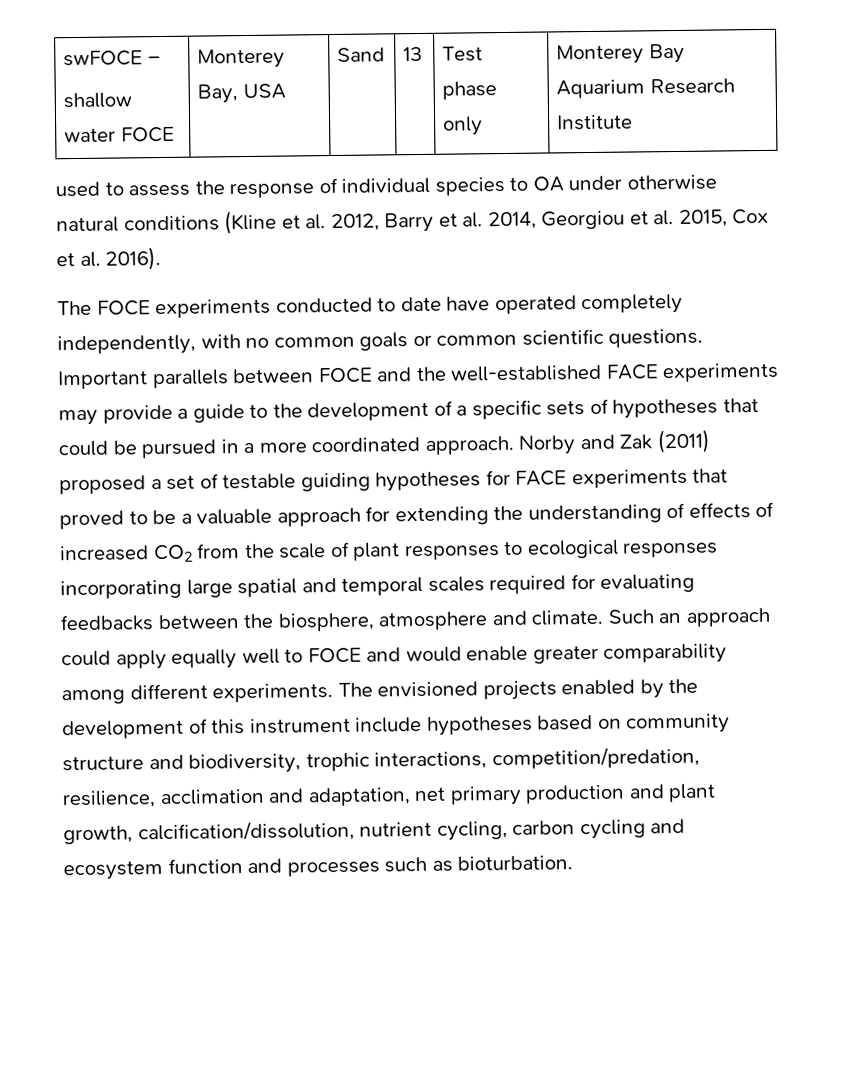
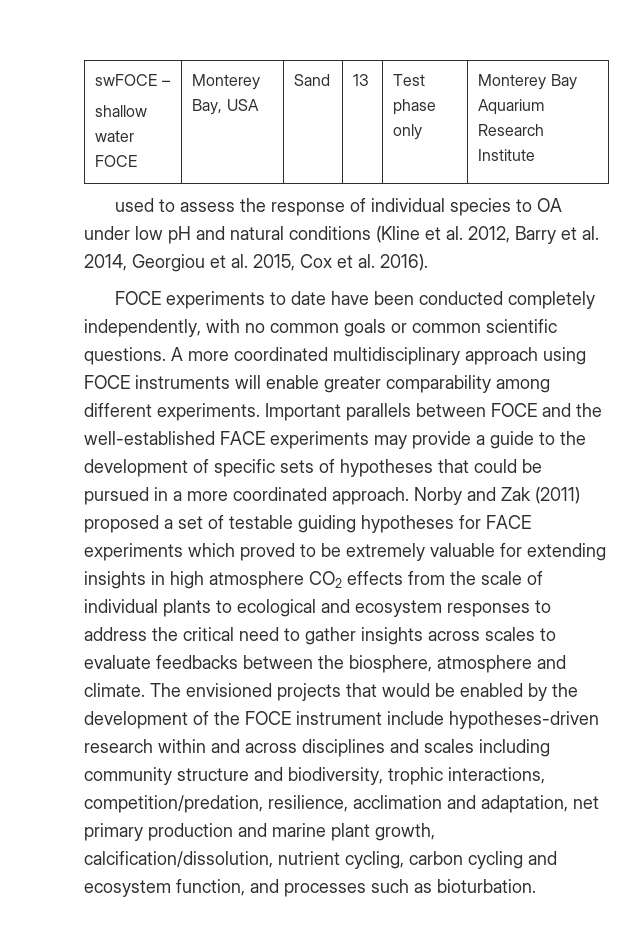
- used to assess the response of individual species to OA under otherwise natural conditions (Kline et al. 2012, Barry et al. 2014, Georgiou et al. 2015, Cox et al. 2016).
+ used to assess the response of individual species to OA under low pH and natural conditions (Kline et al. 2012, Barry et al. 2014, Georgiou et al. 2015, Cox et al. 2016).
- The FOCE experiments conducted to date have operated completely independently, with no common goals or common scientific questions.
+ FOCE experiments to date have been conducted completely independently, with no common goals or common scientific questions.
+ A more coordinated multidisciplinary approach using FOCE instruments will enable greater comparability among different experiments.
- Important parallels between FOCE and the well-established FACE experiments may provide a guide to the development of a specific sets of hypotheses that could be pursued in a more coordinated approach.
+ Important parallels between FOCE and the well-established FACE experiments may provide a guide to the development of specific sets of hypotheses that could be pursued in a more coordinated approach.
- Norby and Zak (2011) proposed a set of testable guiding hypotheses for FACE experiments that proved to be a valuable approach for extending the understanding of effects of increased CO2 from the scale of plant responses to ecological responses incorporating large spatial and temporal scales required for evaluating feedbacks between the biosphere, atmosphere and climate.
+ Norby and Zak (2011) proposed a set of testable guiding hypotheses for FACE experiments which proved to be extremely valuable for extending insights in high atmosphere CO2 effects from the scale of individual plants to ecological and ecosystem responses to address the critical need to gather insights across scales to evaluate feedbacks between the biosphere, atmosphere and climate.
- Such an approach could apply equally well to FOCE and would enable greater comparability among different experiments. The envisioned projects enabled by the development of this instrument include hypotheses based on community structure and biodiversity, trophic interactions, competition/predation, resilience, acclimation and adaptation, net primary production and plant growth, calcification/dissolution, nutrient cycling, carbon cycling and ecosystem function and processes such as bioturbation.
+ The envisioned projects that would be enabled by the development of the FOCE instrument include hypotheses-driven research within and across disciplines and scales including community structure and biodiversity, trophic interactions, competition/predation, resilience, acclimation and adaptation, net primary production and marine plant growth, calcification/dissolution, nutrient cycling, carbon cycling and ecosystem function, and processes such as bioturbation.

